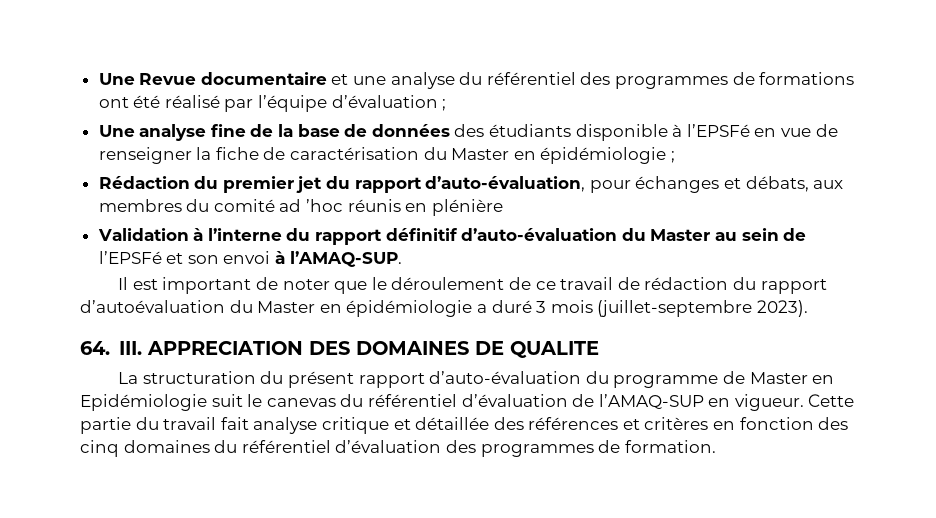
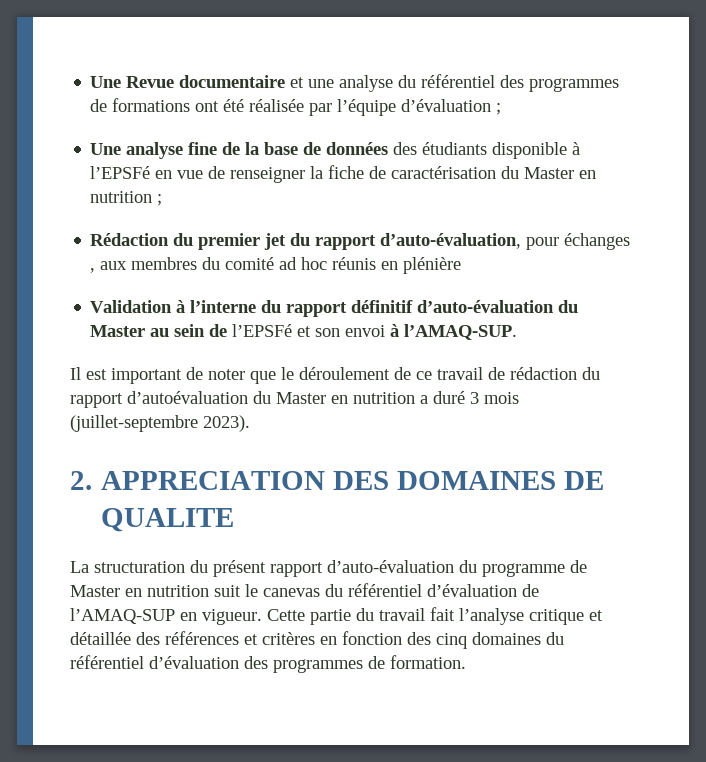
- Une Revue documentaire et une analyse du référentiel des programmes de formations ont été réalisé par l’équipe d’évaluation ;
+ Une Revue documentaire et une analyse du référentiel des programmes de formations ont été réalisée par l’équipe d’évaluation ;
- Une analyse fine de la base de données des étudiants disponible à l’EPSFé en vue de renseigner la fiche de caractérisation du Master en épidémiologie ;
+ Une analyse fine de la base de données des étudiants disponible à l’EPSFé en vue de renseigner la fiche de caractérisation du Master en nutrition ;
- Rédaction du premier jet du rapport d’auto-évaluation, pour échanges et débats, aux membres du comité ad ’hoc réunis en plénière
+ Rédaction du premier jet du rapport d’auto-évaluation, pour échanges , aux membres du comité ad hoc réunis en plénière
- Il est important de noter que le déroulement de ce travail de rédaction du rapport d’autoévaluation du Master en épidémiologie a duré 3 mois (juillet-septembre 2023).
+ Il est important de noter que le déroulement de ce travail de rédaction du rapport d’autoévaluation du Master en nutrition a duré 3 mois (juillet-septembre 2023).
- 64. III. APPRECIATION DES DOMAINES DE QUALITE
+ 2. APPRECIATION DES DOMAINES DE QUALITE
- La structuration du présent rapport d’auto-évaluation du programme de Master en Epidémiologie suit le canevas du référentiel d’évaluation de l’AMAQ-SUP en vigueur.
+ La structuration du présent rapport d’auto-évaluation du programme de Master en nutrition suit le canevas du référentiel d’évaluation de l’AMAQ-SUP en vigueur.
- Cette partie du travail fait analyse critique et détaillée des références et critères en fonction des cinq domaines du référentiel d’évaluation des programmes de formation.
+ Cette partie du travail fait l’analyse critique et détaillée des références et critères en fonction des cinq domaines du référentiel d’évaluation des programmes de formation.

